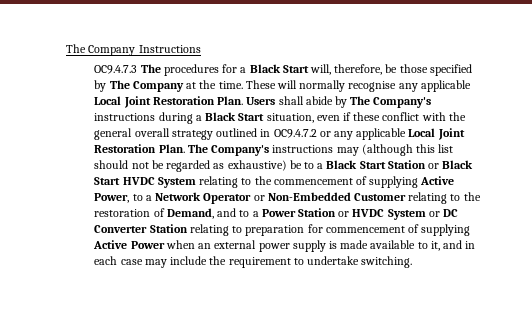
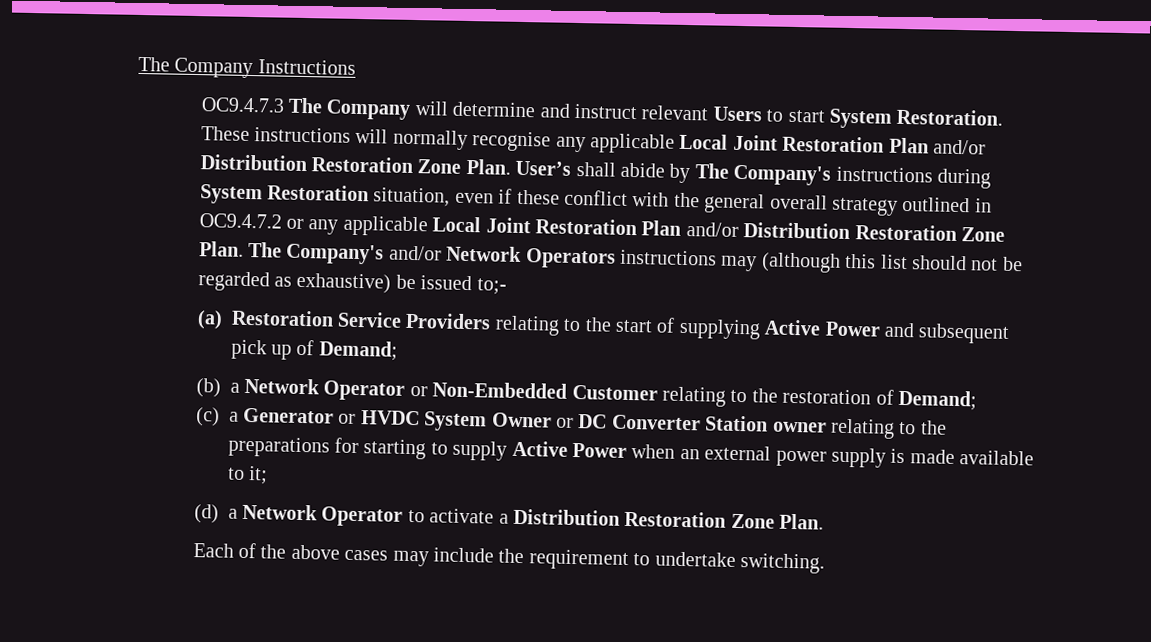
- OC9.4.7.3 The procedures for a Black Start will, therefore, be those specified by The Company at the time. These will normally recognise any applicable Local Joint Restoration Plan. Users shall abide by The Company's instructions during a Black Start situation, even if these conflict with the general overall strategy outlined in OC9.4.7.2 or any applicable Local Joint Restoration Plan. The Company's instructions may (although this list should not be regarded as exhaustive) be to a Black Start Station or Black Start HVDC System relating to the commencement of supplying Active Power, to a Network Operator or Non-Embedded Customer relating to the restoration of Demand, and to a Power Station or HVDC System or DC Converter Station relating to preparation for commencement of supplying Active Power when an external power supply is made available to it, and in each case may include the requirement to undertake switching.
+ OC9.4.7.3 The Company will determine and instruct relevant Users to start System Restoration. These instructions will normally recognise any applicable Local Joint Restoration Plan and/or Distribution Restoration Zone Plan. User’s shall abide by The Company's instructions during System Restoration situation, even if these conflict with the general overall strategy outlined in OC9.4.7.2 or any applicable Local Joint Restoration Plan and/or Distribution Restoration Zone Plan. The Company's and/or Network Operators instructions may (although this list should not be regarded as exhaustive) be issued to;-
+ (a) Restoration Service Providers relating to the start of supplying Active Power and subsequent pick up of Demand;
+ (b) a Network Operator or Non-Embedded Customer relating to the restoration of Demand;
+ (c) a Generator or HVDC System Owner or DC Converter Station owner relating to the preparations for starting to supply Active Power when an external power supply is made available to it;
+ (d) a Network Operator to activate a Distribution Restoration Zone Plan.
+ Each of the above cases may include the requirement to undertake switching.

